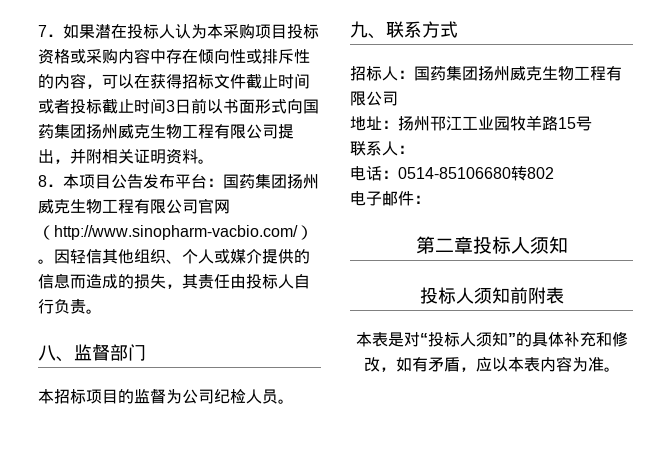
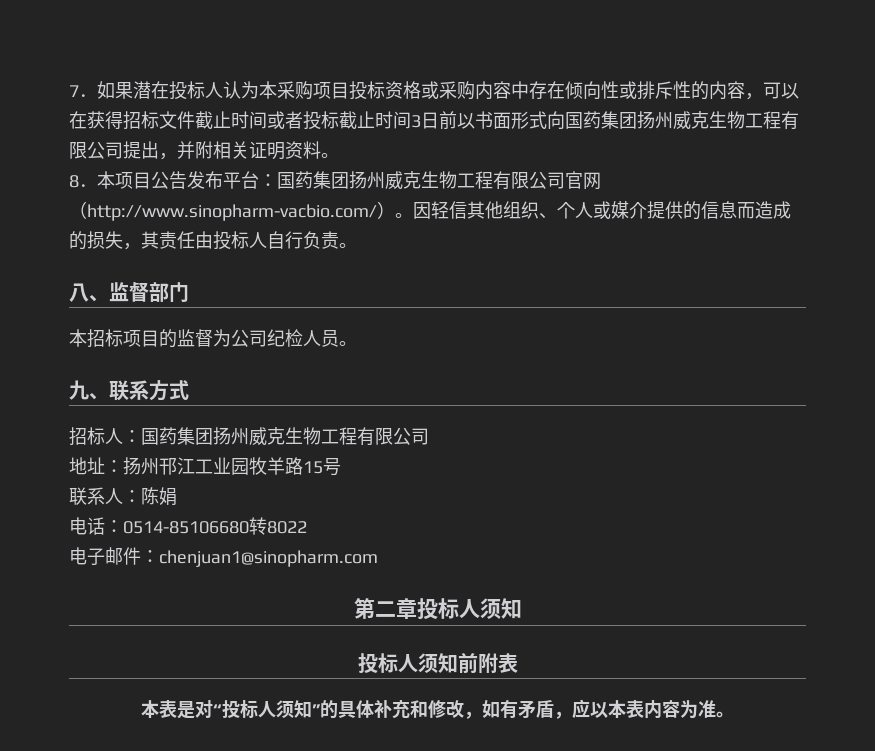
- 联系人：
+ 联系人：陈娟
- 电话：0514-85106680转802
+ 电话：0514-85106680转8022
- 电子邮件：
+ 电子邮件：chenjuan1@sinopharm.com

